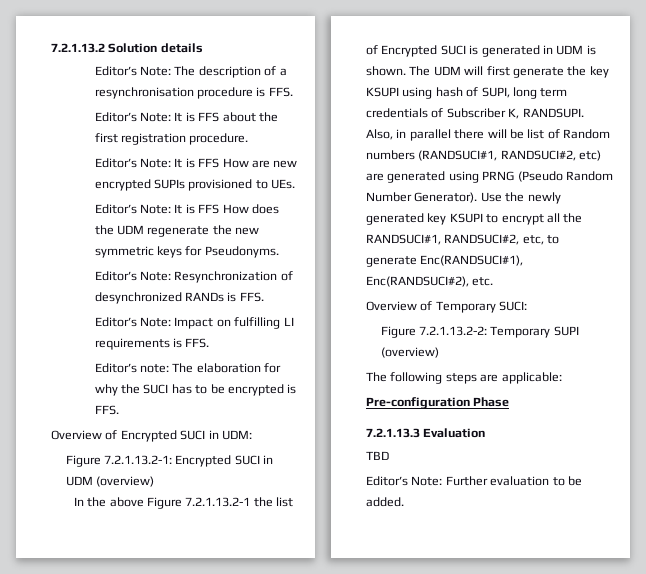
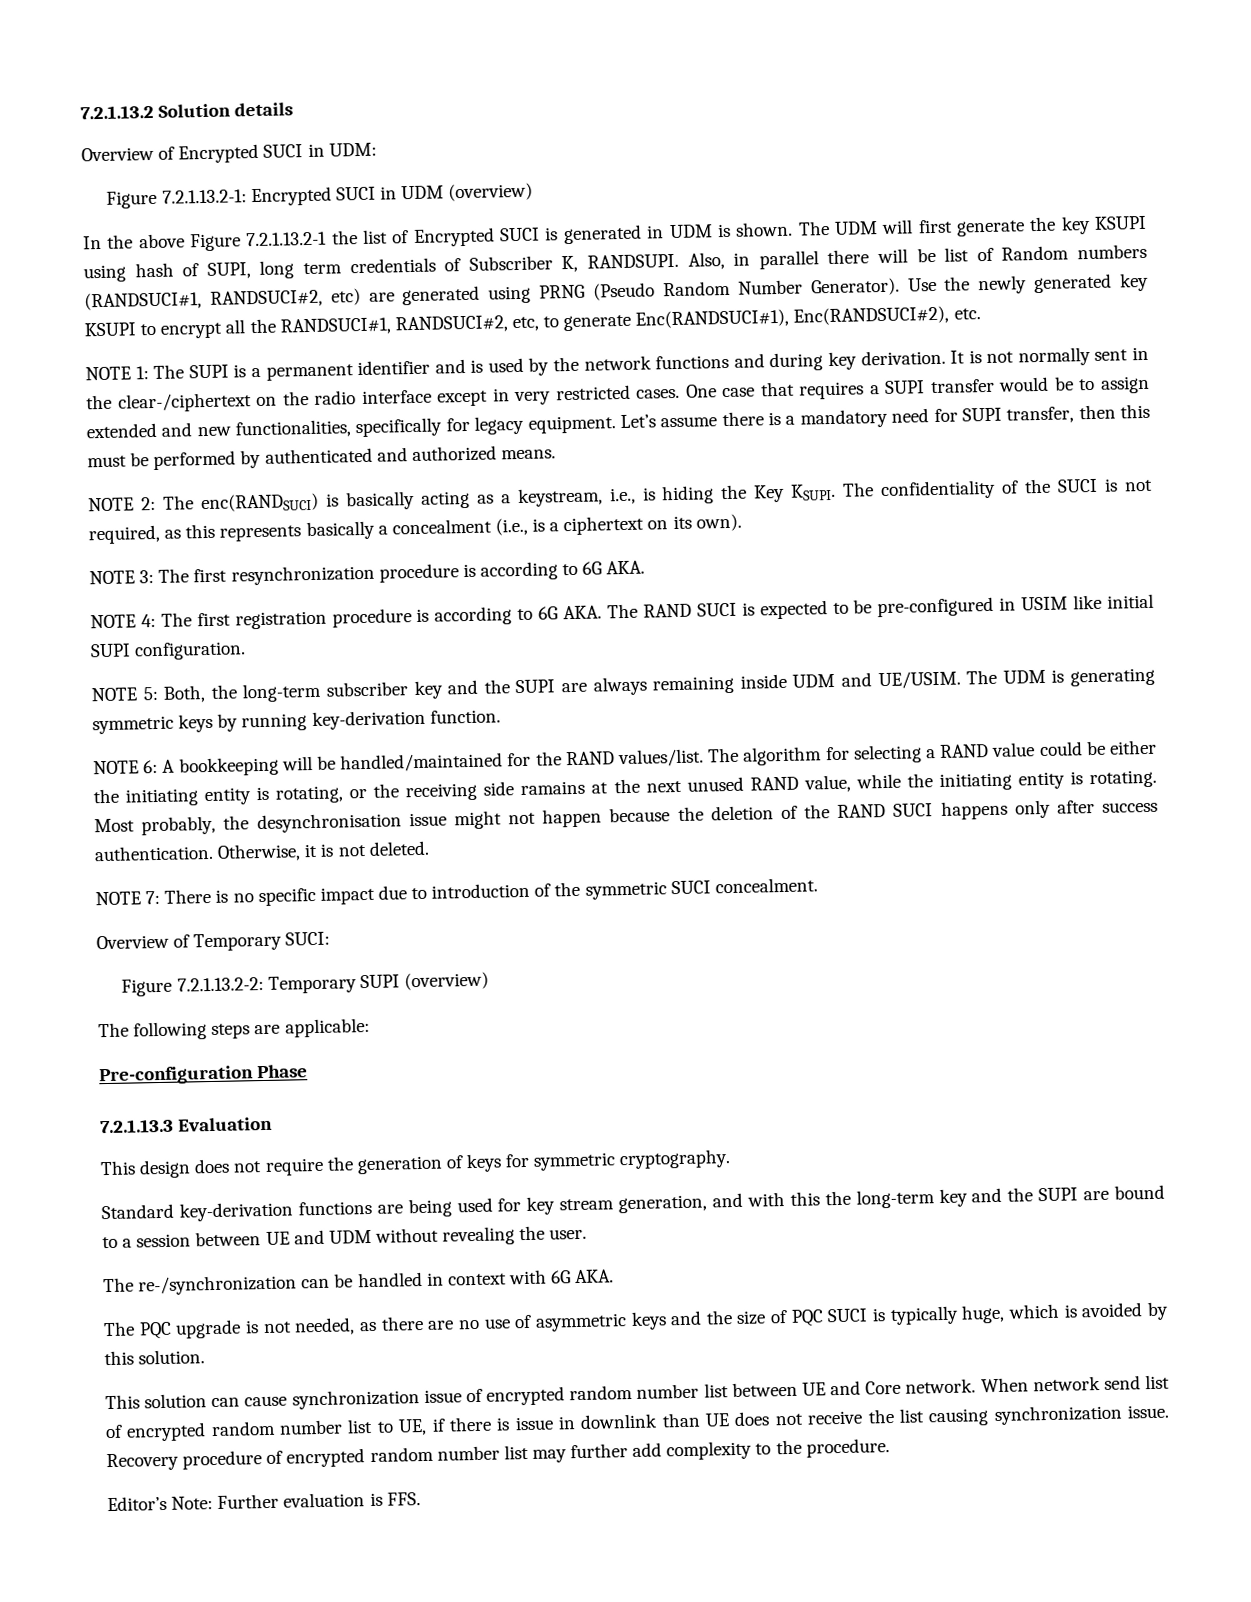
- Editor’s Note: The description of a resynchronisation procedure is FFS.
- Editor’s Note: It is FFS about the first registration procedure.
- Editor’s Note: It is FFS How are new encrypted SUPIs provisioned to UEs.
- Editor’s Note: It is FFS How does the UDM regenerate the new symmetric keys for Pseudonyms.
- Editor’s Note: Resynchronization of desynchronized RANDs is FFS.
- Editor’s Note: Impact on fulfilling LI requirements is FFS.
- Editor’s note: The elaboration for why the SUCI has to be encrypted is FFS.
+ NOTE 1: The SUPI is a permanent identifier and is used by the network functions and during key derivation. It is not normally sent in the clear-/ciphertext on the radio interface except in very restricted cases. One case that requires a SUPI transfer would be to assign extended and new functionalities, specifically for legacy equipment. Let’s assume there is a mandatory need for SUPI transfer, then this must be performed by authenticated and authorized means.
+ NOTE 2: The enc(RANDSUCI) is basically acting as a keystream, i.e., is hiding the Key KSUPI. The confidentiality of the SUCI is not required, as this represents basically a concealment (i.e., is a ciphertext on its own).
+ NOTE 3: The first resynchronization procedure is according to 6G AKA.
+ NOTE 4: The first registration procedure is according to 6G AKA. The RAND SUCI is expected to be pre-configured in USIM like initial SUPI configuration.
+ NOTE 5: Both, the long-term subscriber key and the SUPI are always remaining inside UDM and UE/USIM. The UDM is generating symmetric keys by running key-derivation function.
+ NOTE 6: A bookkeeping will be handled/maintained for the RAND values/list. The algorithm for selecting a RAND value could be either the initiating entity is rotating, or the receiving side ramains at the next unused RAND value, while the initiating entity is rotating. Most probably, the desynchronisation issue might not happen because the deletion of the RAND SUCI happens only after success authentication. Otherwise, it is not deleted.
+ NOTE 7: There is no specific impact due to introduction of the symmetric SUCI concealment.
- TBD
+ This design does not require the generation of keys for symmetric cryptography.
+ Standard key-derivation functions are being used for key stream generation, and with this the long-term key and the SUPI are bound to a session between UE and UDM without revealing the user.
+ The re-/synchronization can be handled in context with 6G AKA.
+ The PQC upgrade is not needed, as there are no use of asymmetric keys and the size of PQC SUCI is typically huge, which is avoided by this solution.
+ This solution can cause synchronization issue of encrypted random number list between UE and Core network. When network send list of encrypted random number list to UE, if there is issue in downlink than UE does not receive the list causing synchronization issue. Recovery procedure of encrypted random number list may further add complexity to the procedure.
- Editor’s Note: Further evaluation to be added.
+ Editor’s Note: Further evaluation is FFS.

